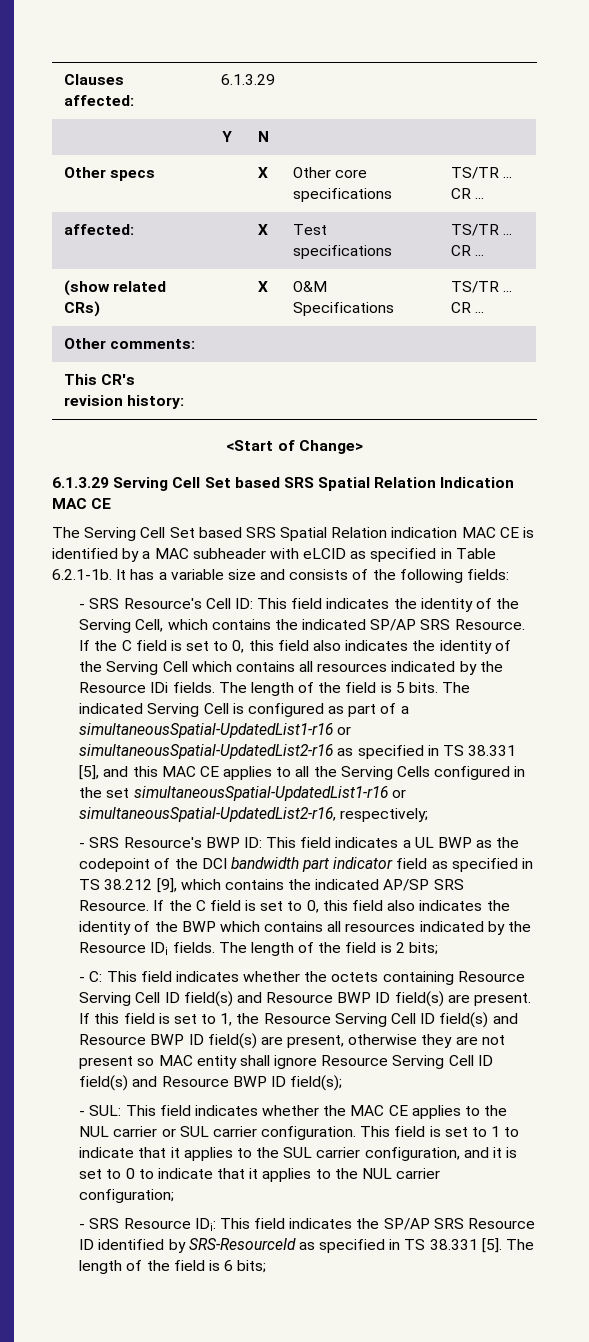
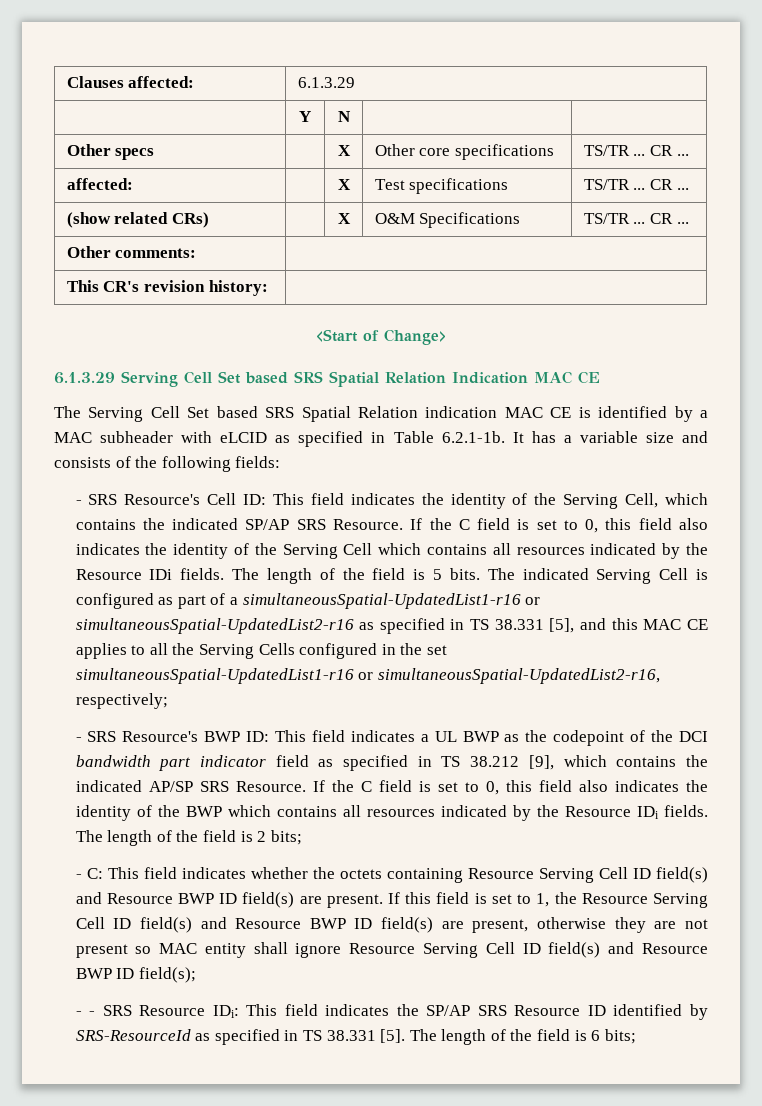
- - SUL: This field indicates whether the MAC CE applies to the NUL carrier or SUL carrier configuration. This field is set to 1 to indicate that it applies to the SUL carrier configuration, and it is set to 0 to indicate that it applies to the NUL carrier configuration;
- - SRS Resource IDi: This field indicates the SP/AP SRS Resource ID identified by SRS-ResourceId as specified in TS 38.331 [5].
+ - - SRS Resource IDi: This field indicates the SP/AP SRS Resource ID identified by SRS-ResourceId as specified in TS 38.331 [5].

